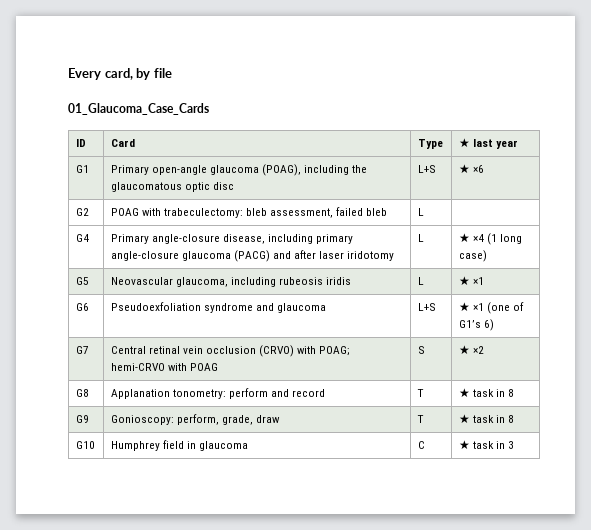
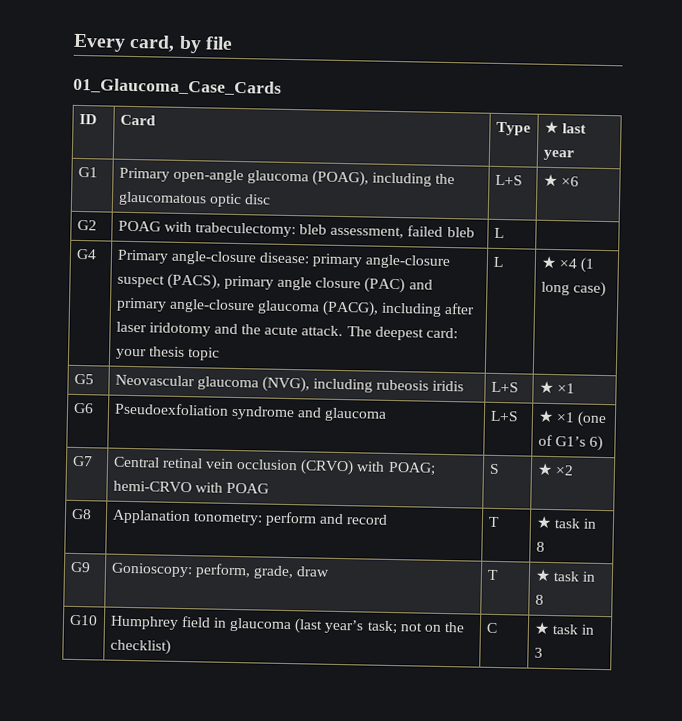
- G4 | Primary angle-closure disease, including primary angle-closure glaucoma (PACG) and after laser iridotomy | L | ★ ×4 (1 long case)
+ G4 | Primary angle-closure disease: primary angle-closure suspect (PACS), primary angle closure (PAC) and primary angle-closure glaucoma (PACG), including after laser iridotomy and the acute attack. The deepest card: your thesis topic | L | ★ ×4 (1 long case)
- G5 | Neovascular glaucoma, including rubeosis iridis | L | ★ ×1
+ G5 | Neovascular glaucoma (NVG), including rubeosis iridis | L+S | ★ ×1
- G10 | Humphrey field in glaucoma | C | ★ task in 3
+ G10 | Humphrey field in glaucoma (last year’s task; not on the checklist) | C | ★ task in 3

